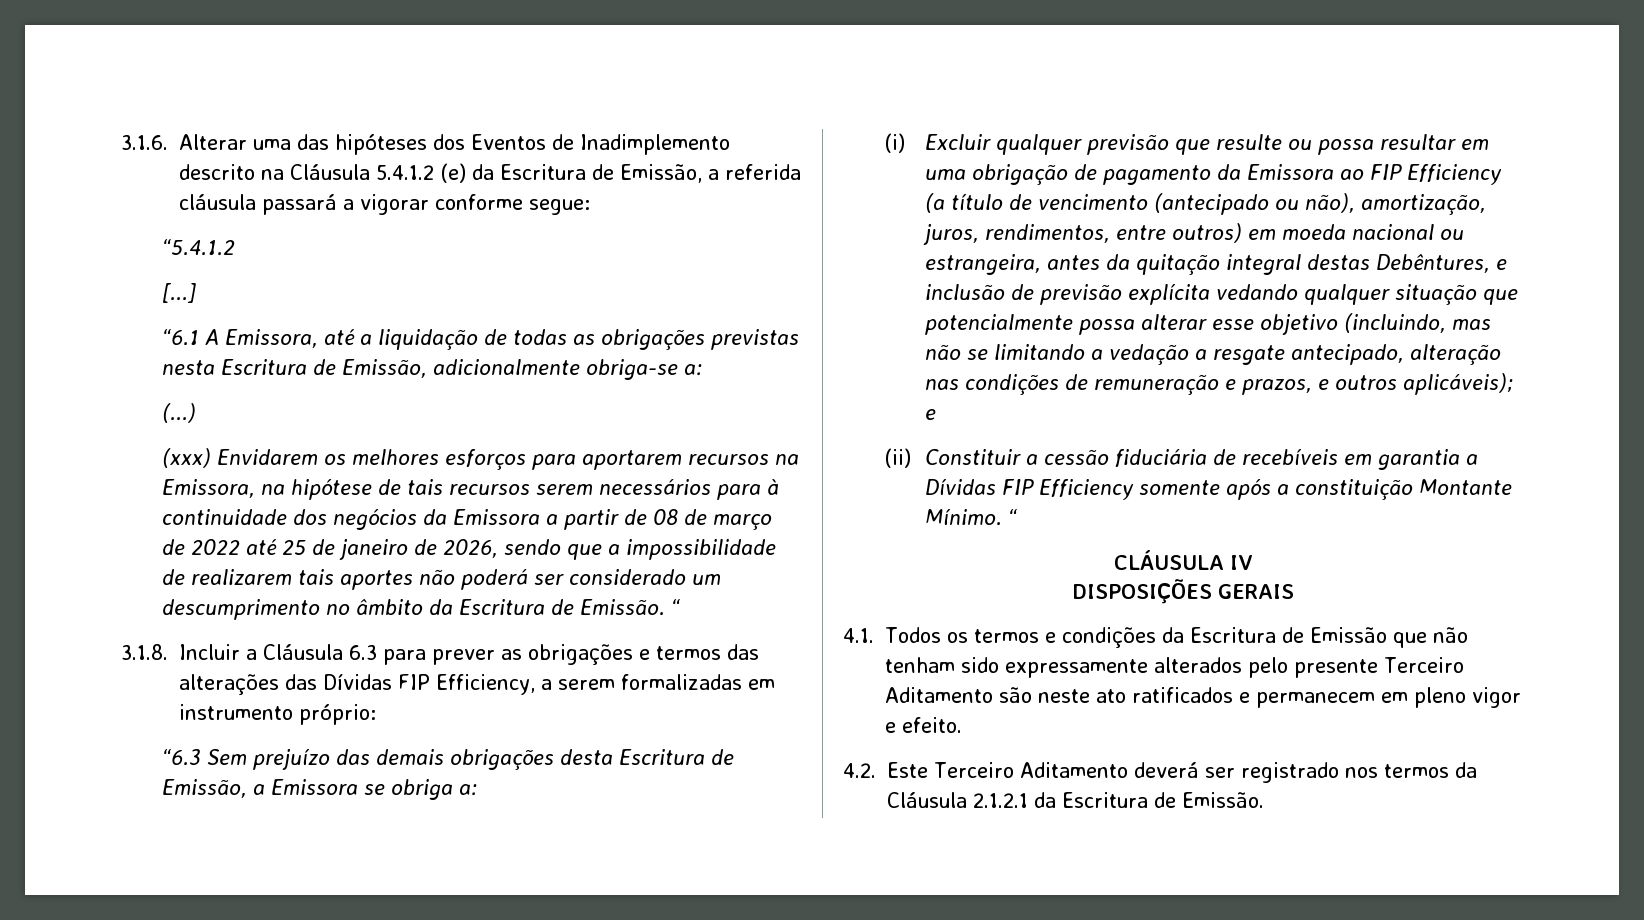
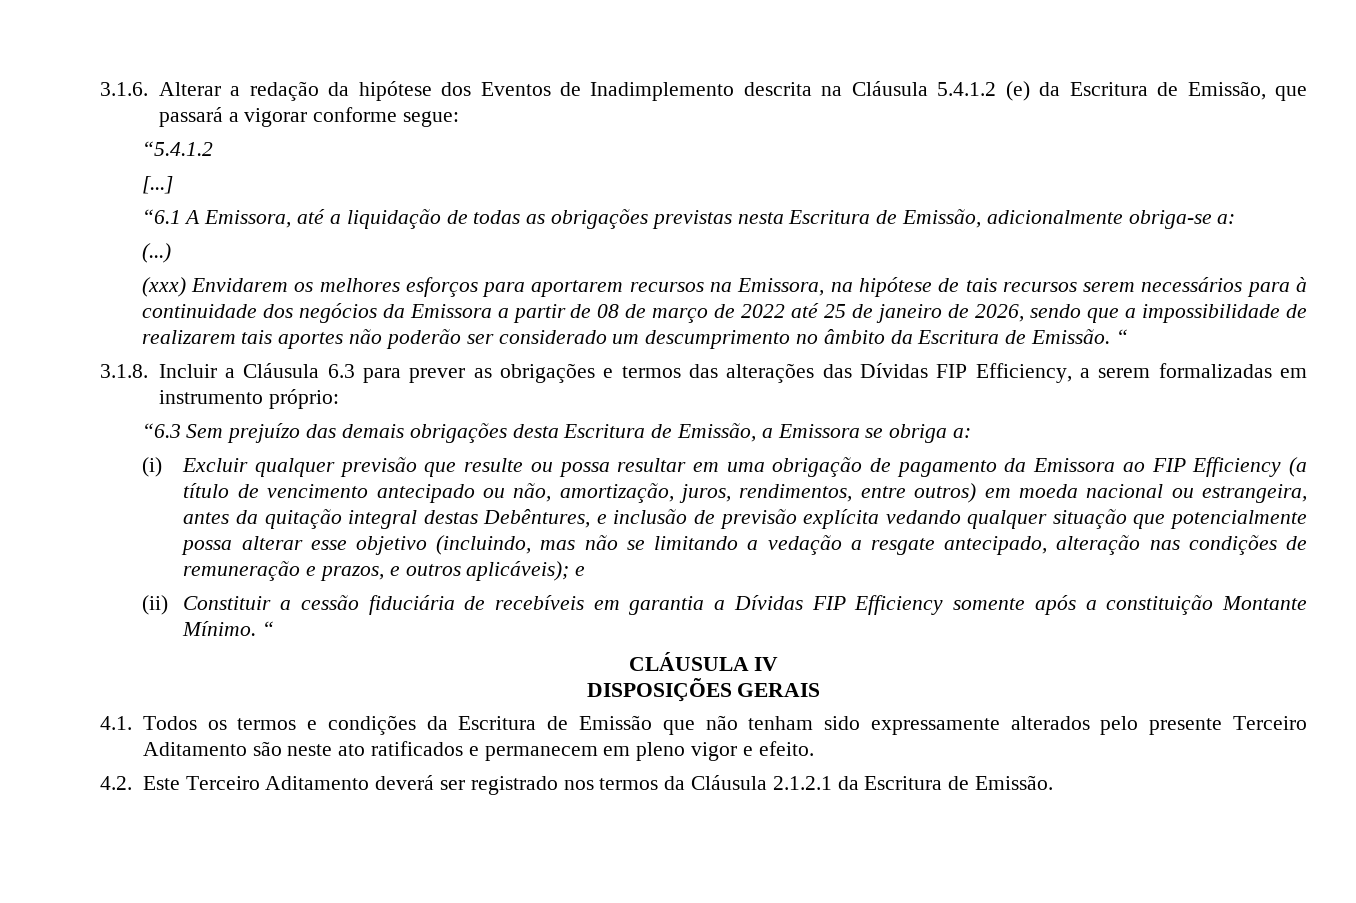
- 3.1.6. Alterar uma das hipóteses dos Eventos de Inadimplemento descrito na Cláusula 5.4.1.2 (e) da Escritura de Emissão, a referida cláusula passará a vigorar conforme segue:
+ 3.1.6. Alterar a redação da hipótese dos Eventos de Inadimplemento descrita na Cláusula 5.4.1.2 (e) da Escritura de Emissão, que passará a vigorar conforme segue:
- (xxx) Envidarem os melhores esforços para aportarem recursos na Emissora, na hipótese de tais recursos serem necessários para à continuidade dos negócios da Emissora a partir de 08 de março de 2022 até 25 de janeiro de 2026, sendo que a impossibilidade de realizarem tais aportes não poderá ser considerado um descumprimento no âmbito da Escritura de Emissão.
+ (xxx) Envidarem os melhores esforços para aportarem recursos na Emissora, na hipótese de tais recursos serem necessários para à continuidade dos negócios da Emissora a partir de 08 de março de 2022 até 25 de janeiro de 2026, sendo que a impossibilidade de realizarem tais aportes não poderão ser considerado um descumprimento no âmbito da Escritura de Emissão.
- (i) Excluir qualquer previsão que resulte ou possa resultar em uma obrigação de pagamento da Emissora ao FIP Efficiency (a título de vencimento (antecipado ou não), amortização, juros, rendimentos, entre outros) em moeda nacional ou estrangeira, antes da quitação integral destas Debêntures, e inclusão de previsão explícita vedando qualquer situação que potencialmente possa alterar esse objetivo (incluindo, mas não se limitando a vedação a resgate antecipado, alteração nas condições de remuneração e prazos, e outros aplicáveis);
+ (i) Excluir qualquer previsão que resulte ou possa resultar em uma obrigação de pagamento da Emissora ao FIP Efficiency (a título de vencimento antecipado ou não, amortização, juros, rendimentos, entre outros) em moeda nacional ou estrangeira, antes da quitação integral destas Debêntures, e inclusão de previsão explícita vedando qualquer situação que potencialmente possa alterar esse objetivo (incluindo, mas não se limitando a vedação a resgate antecipado, alteração nas condições de remuneração e prazos, e outros aplicáveis);

